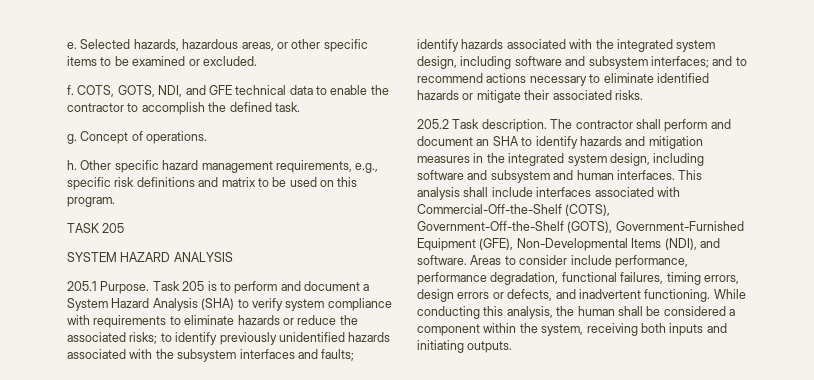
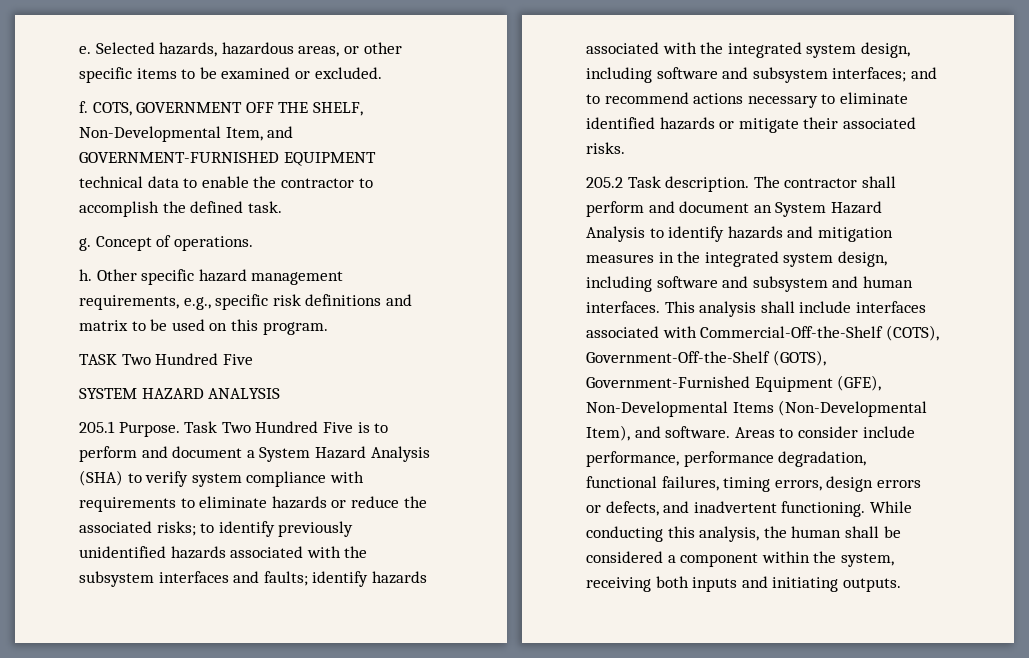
- COTS, GOTS, NDI, and GFE technical data to enable the contractor to accomplish the defined task.
+ COTS, GOVERNMENT OFF THE SHELF, Non-Developmental Item, and GOVERNMENT-FURNISHED EQUIPMENT technical data to enable the contractor to accomplish the defined task.
- TASK 205
+ TASK Two Hundred Five
- Task 205 is to perform and document a System Hazard Analysis (SHA) to verify system compliance with requirements to eliminate hazards or reduce the associated risks;
+ Task Two Hundred Five is to perform and document a System Hazard Analysis (SHA) to verify system compliance with requirements to eliminate hazards or reduce the associated risks;
- The contractor shall perform and document an SHA to identify hazards and mitigation measures in the integrated system design, including software and subsystem and human interfaces.
+ The contractor shall perform and document an System Hazard Analysis to identify hazards and mitigation measures in the integrated system design, including software and subsystem and human interfaces.
- This analysis shall include interfaces associated with Commercial-Off-the-Shelf (COTS), Government-Off-the-Shelf (GOTS), Government-Furnished Equipment (GFE), Non-Developmental Items (NDI), and software.
+ This analysis shall include interfaces associated with Commercial-Off-the-Shelf (COTS), Government-Off-the-Shelf (GOTS), Government-Furnished Equipment (GFE), Non-Developmental Items (Non-Developmental Item), and software.

